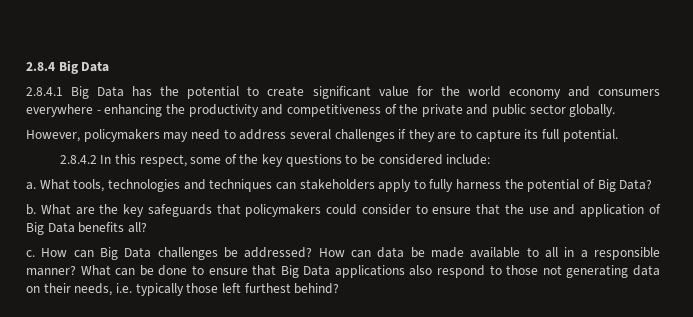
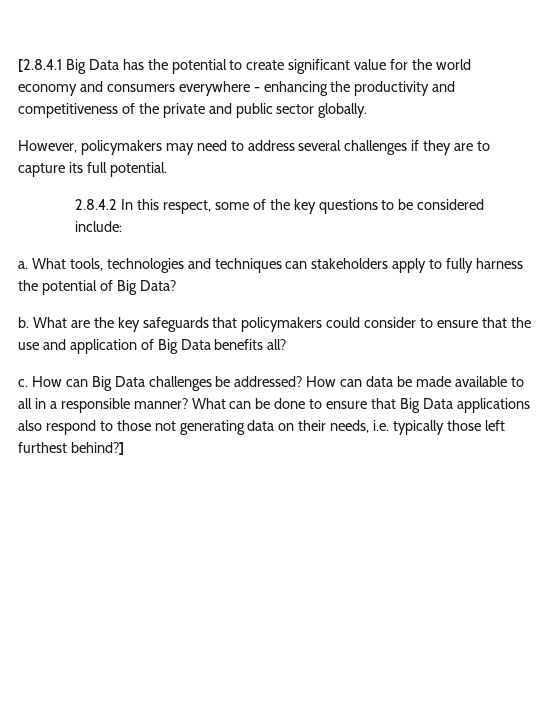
- 2.8.4 Big Data
- 2.8.4.1 Big Data has the potential to create significant value for the world economy and consumers everywhere - enhancing the productivity and competitiveness of the private and public sector globally.
+ [2.8.4.1 Big Data has the potential to create significant value for the world economy and consumers everywhere - enhancing the productivity and competitiveness of the private and public sector globally.
- What can be done to ensure that Big Data applications also respond to those not generating data on their needs, i.e. typically those left furthest behind?
+ What can be done to ensure that Big Data applications also respond to those not generating data on their needs, i.e. typically those left furthest behind?]

